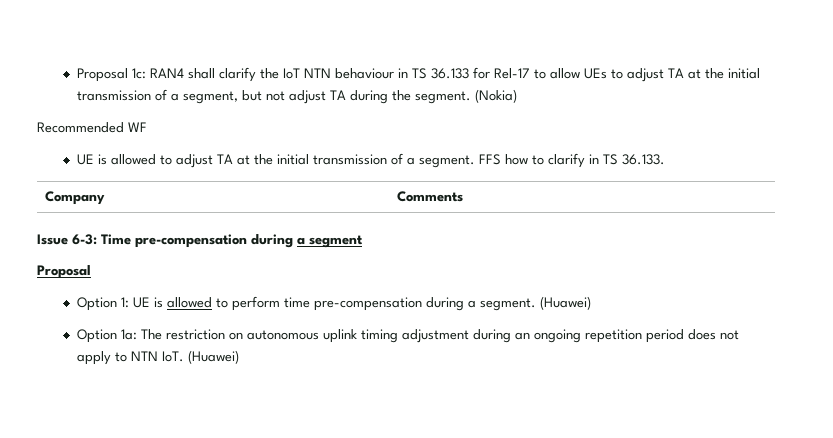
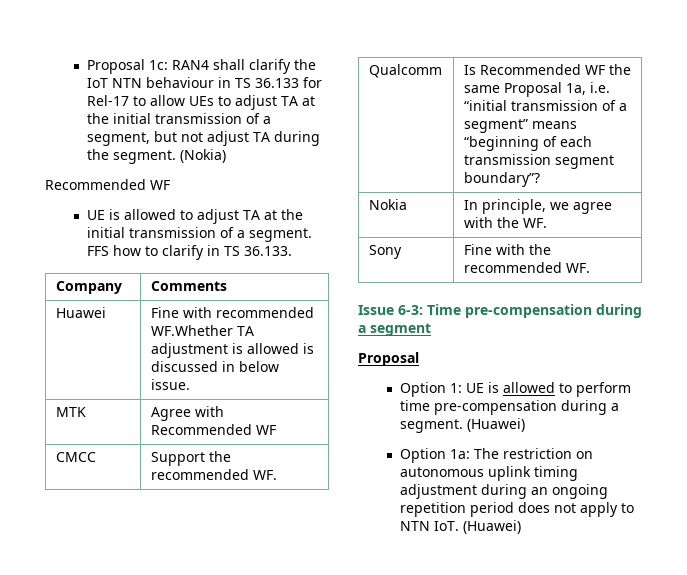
+ Huawei | Fine with recommended WF.Whether TA adjustment is allowed is discussed in below issue.
+ MTK | Agree with Recommended WF
+ CMCC | Support the recommended WF.
+ Qualcomm | Is Recommended WF the same Proposal 1a, i.e. “initial transmission of a segment” means “beginning of each transmission segment boundary”?
+ Nokia | In principle, we agree with the WF.
+ Sony | Fine with the recommended WF.

